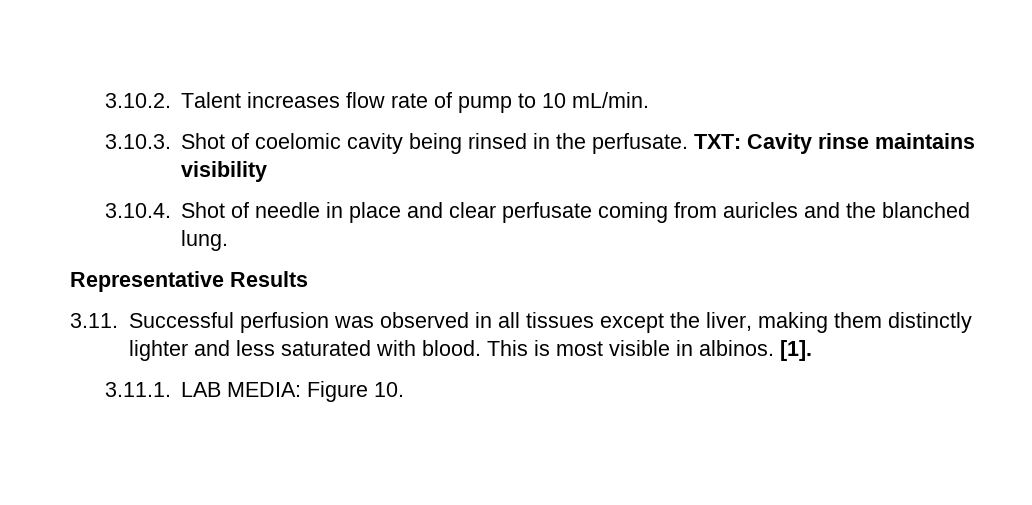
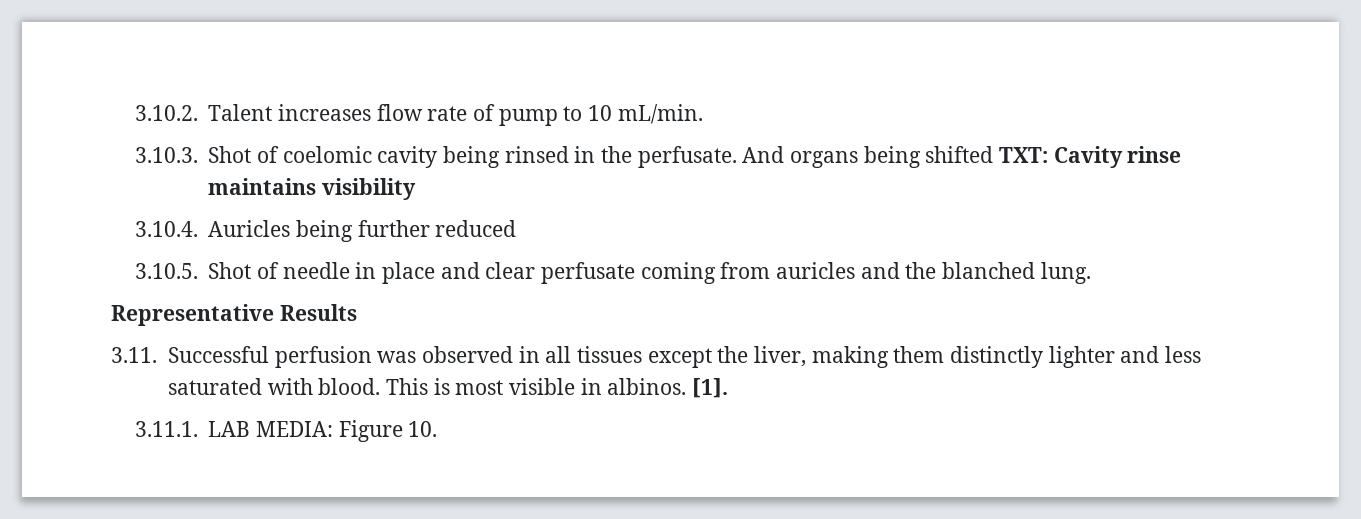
- TXT: Cavity rinse maintains visibility
+ And organs being shifted TXT: Cavity rinse maintains visibility
- 3.10.4. Shot of needle in place and clear perfusate coming from auricles and the blanched lung.
+ 3.10.4. Auricles being further reduced
+ 3.10.5. Shot of needle in place and clear perfusate coming from auricles and the blanched lung.

